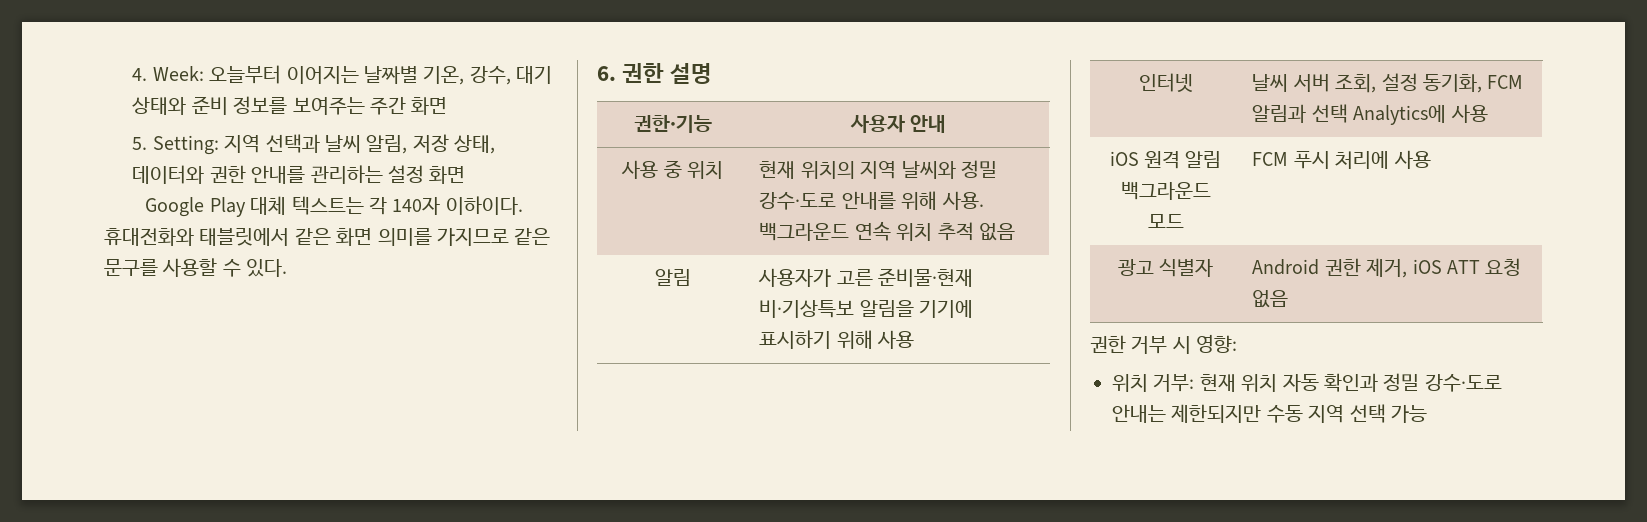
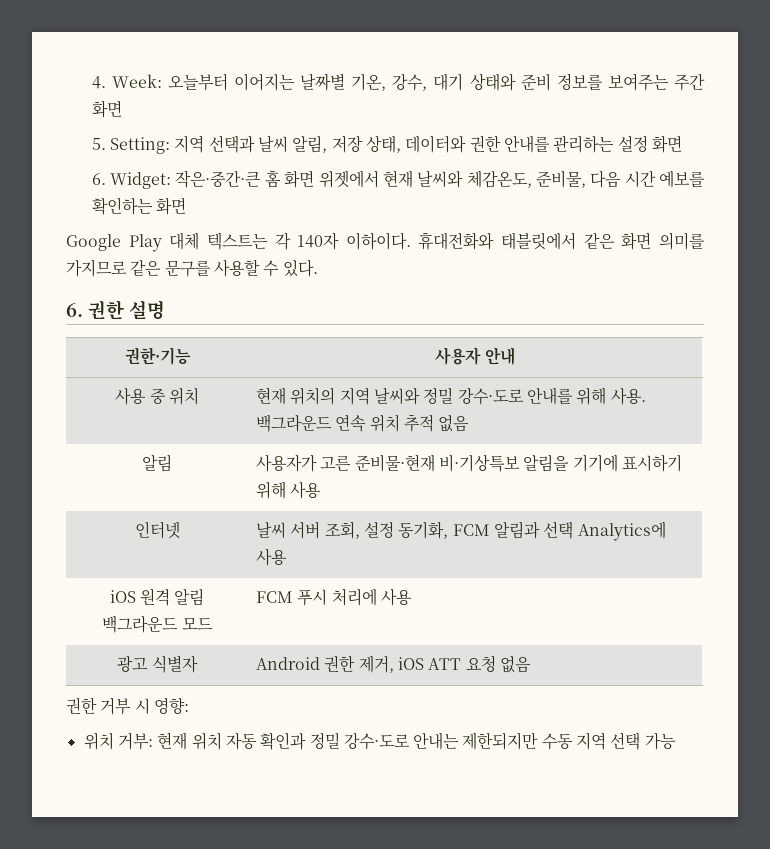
+ 6. Widget: 작은·중간·큰 홈 화면 위젯에서 현재 날씨와 체감온도, 준비물, 다음 시간 예보를 확인하는 화면

